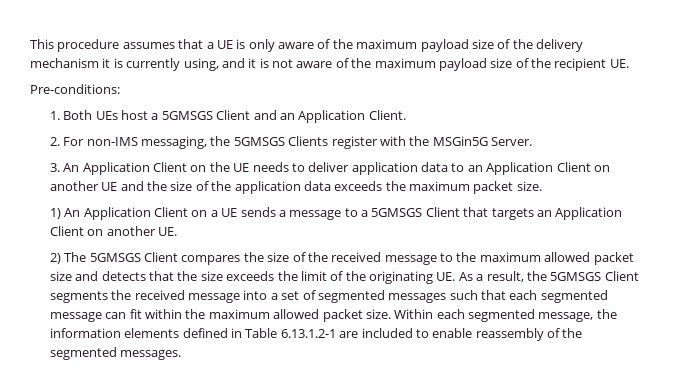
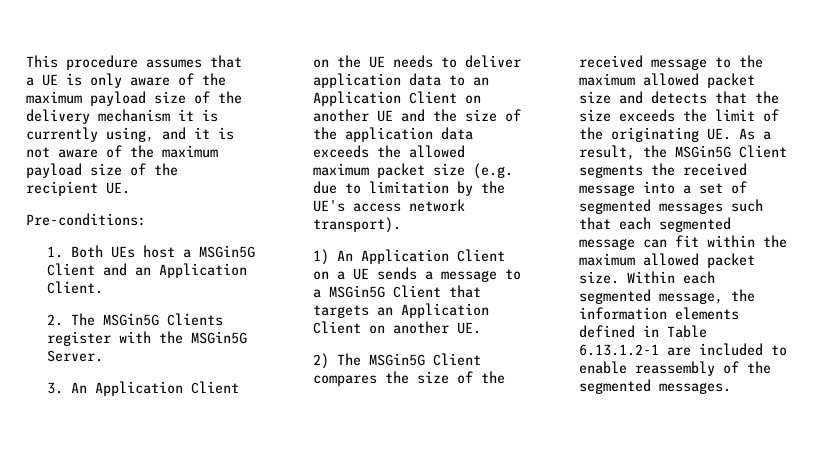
- 1. Both UEs host a 5GMSGS Client and an Application Client.
+ 1. Both UEs host a MSGin5G Client and an Application Client.
- 2. For non-IMS messaging, the 5GMSGS Clients register with the MSGin5G Server.
+ 2. The MSGin5G Clients register with the MSGin5G Server.
- 3. An Application Client on the UE needs to deliver application data to an Application Client on another UE and the size of the application data exceeds the maximum packet size.
+ 3. An Application Client on the UE needs to deliver application data to an Application Client on another UE and the size of the application data exceeds the allowed maximum packet size (e.g. due to limitation by the UE's access network transport).
- 1) An Application Client on a UE sends a message to a 5GMSGS Client that targets an Application Client on another UE.
+ 1) An Application Client on a UE sends a message to a MSGin5G Client that targets an Application Client on another UE.
- 2) The 5GMSGS Client compares the size of the received message to the maximum allowed packet size and detects that the size exceeds the limit of the originating UE. As a result, the 5GMSGS Client segments the received message into a set of segmented messages such that each segmented message can fit within the maximum allowed packet size.
+ 2) The MSGin5G Client compares the size of the received message to the maximum allowed packet size and detects that the size exceeds the limit of the originating UE. As a result, the MSGin5G Client segments the received message into a set of segmented messages such that each segmented message can fit within the maximum allowed packet size.

